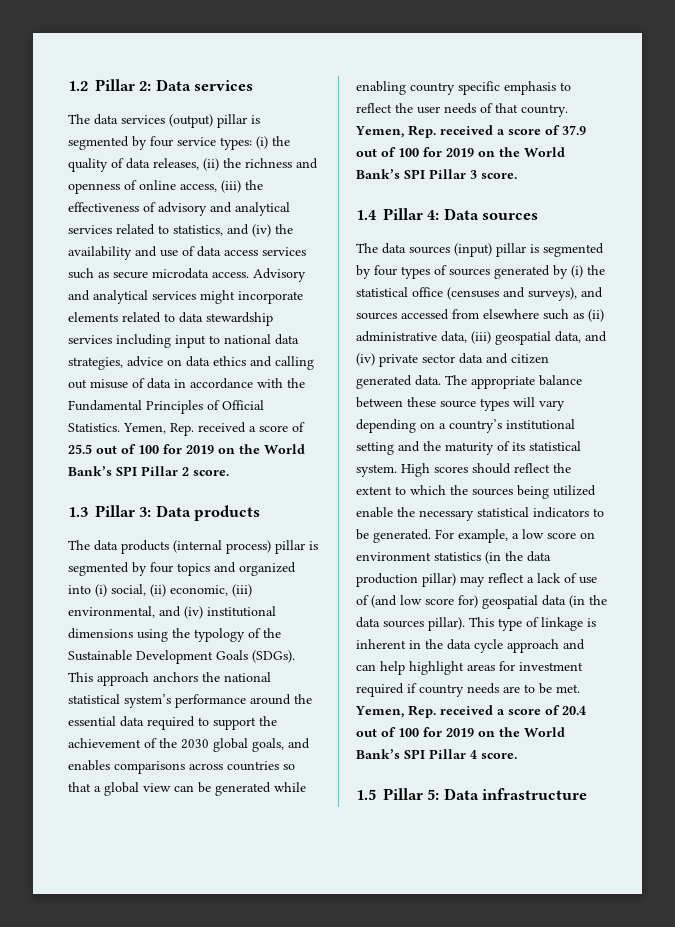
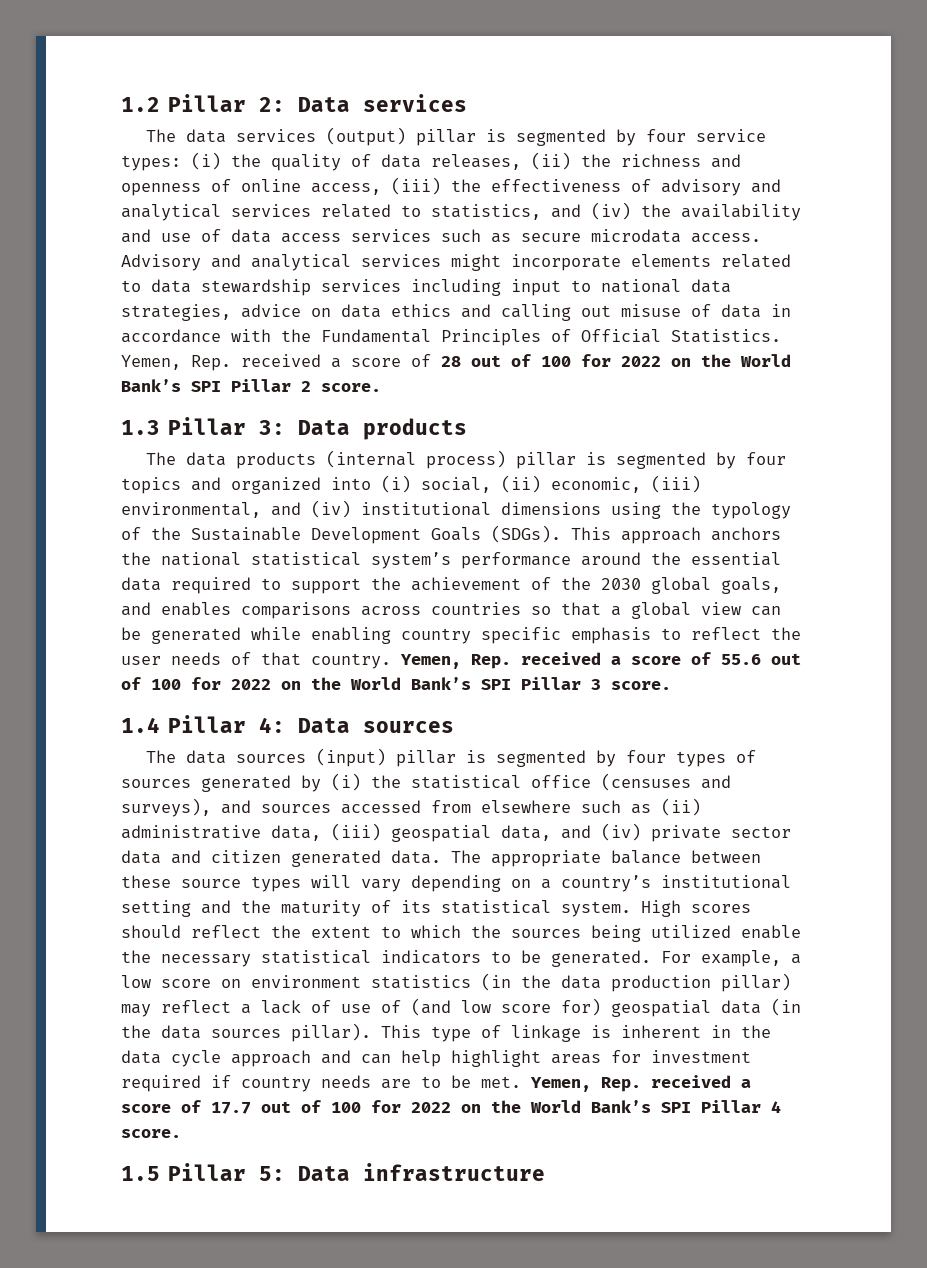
- Yemen, Rep. received a score of 25.5 out of 100 for 2019 on the World Bank’s SPI Pillar 2 score.
+ Yemen, Rep. received a score of 28 out of 100 for 2022 on the World Bank’s SPI Pillar 2 score.
- Yemen, Rep. received a score of 37.9 out of 100 for 2019 on the World Bank’s SPI Pillar 3 score.
+ Yemen, Rep. received a score of 55.6 out of 100 for 2022 on the World Bank’s SPI Pillar 3 score.
- Yemen, Rep. received a score of 20.4 out of 100 for 2019 on the World Bank’s SPI Pillar 4 score.
+ Yemen, Rep. received a score of 17.7 out of 100 for 2022 on the World Bank’s SPI Pillar 4 score.

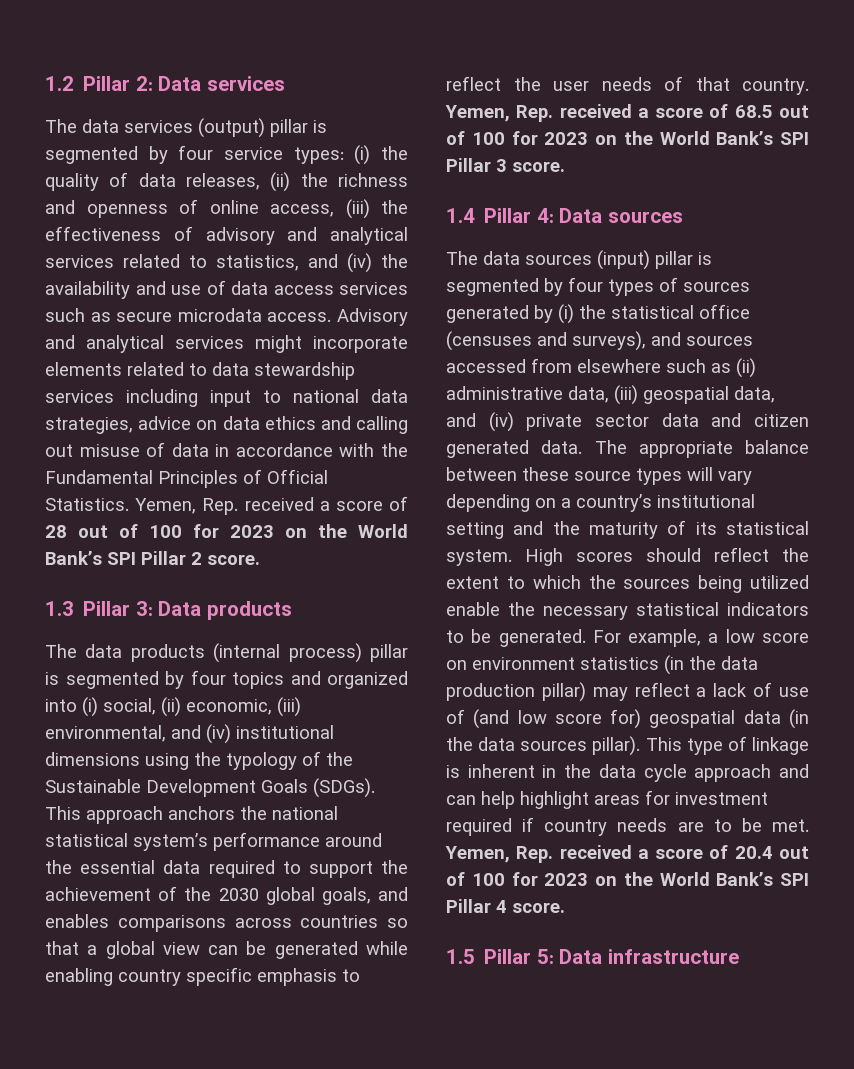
- Yemen, Rep. received a score of 28 out of 100 for 2022 on the World Bank’s SPI Pillar 2 score.
+ Yemen, Rep. received a score of 28 out of 100 for 2023 on the World Bank’s SPI Pillar 2 score.
- Yemen, Rep. received a score of 55.6 out of 100 for 2022 on the World Bank’s SPI Pillar 3 score.
+ Yemen, Rep. received a score of 68.5 out of 100 for 2023 on the World Bank’s SPI Pillar 3 score.
- Yemen, Rep. received a score of 17.7 out of 100 for 2022 on the World Bank’s SPI Pillar 4 score.
+ Yemen, Rep. received a score of 20.4 out of 100 for 2023 on the World Bank’s SPI Pillar 4 score.

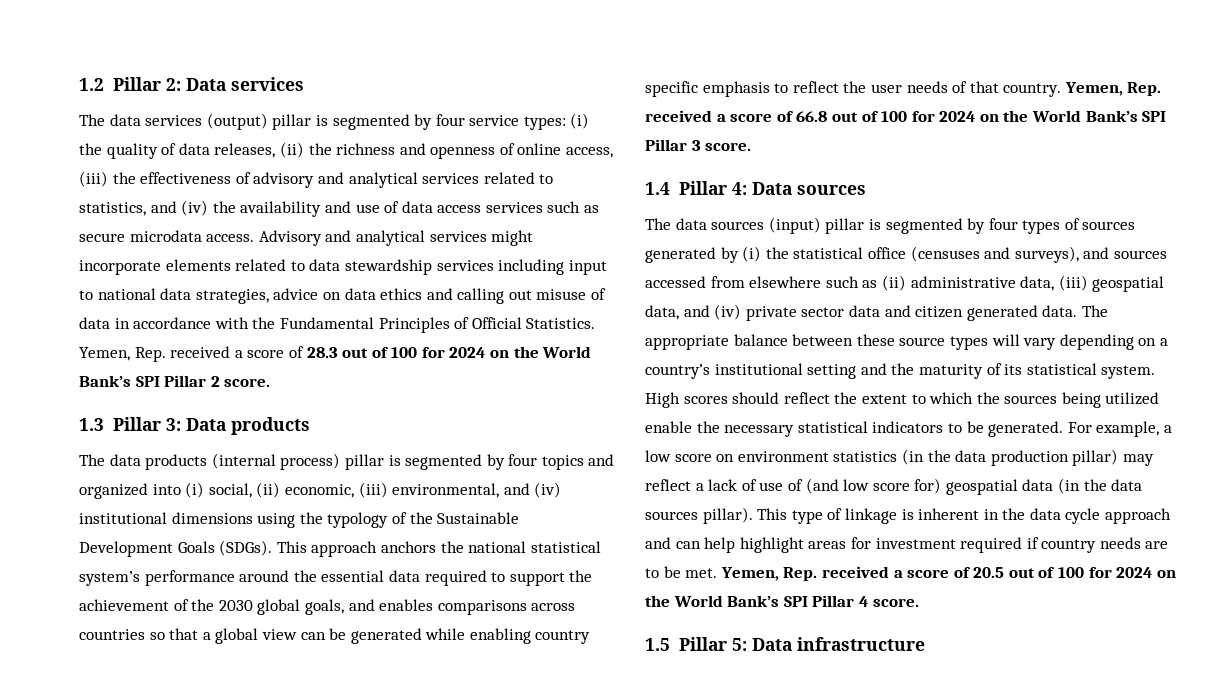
- Yemen, Rep. received a score of 28 out of 100 for 2023 on the World Bank’s SPI Pillar 2 score.
+ Yemen, Rep. received a score of 28.3 out of 100 for 2024 on the World Bank’s SPI Pillar 2 score.
- Yemen, Rep. received a score of 68.5 out of 100 for 2023 on the World Bank’s SPI Pillar 3 score.
+ Yemen, Rep. received a score of 66.8 out of 100 for 2024 on the World Bank’s SPI Pillar 3 score.
- Yemen, Rep. received a score of 20.4 out of 100 for 2023 on the World Bank’s SPI Pillar 4 score.
+ Yemen, Rep. received a score of 20.5 out of 100 for 2024 on the World Bank’s SPI Pillar 4 score.

